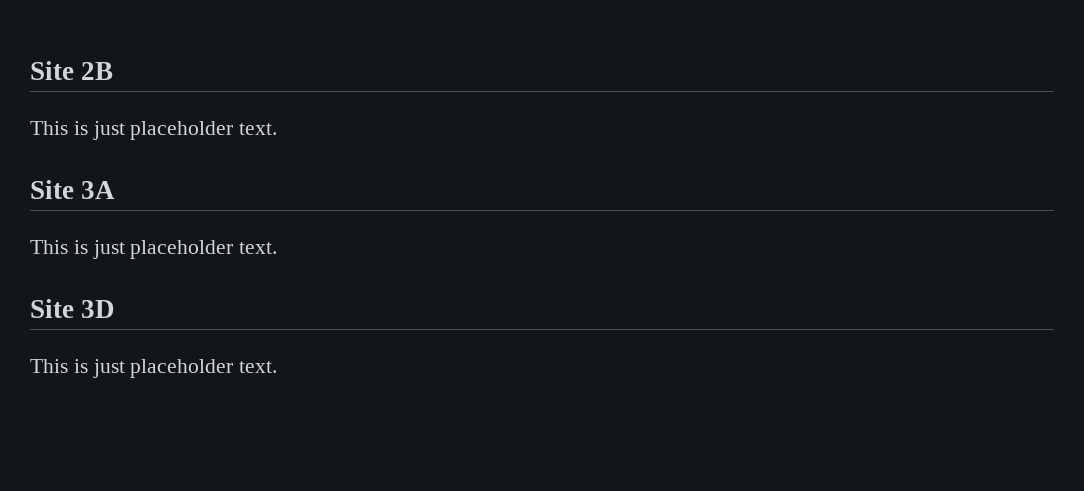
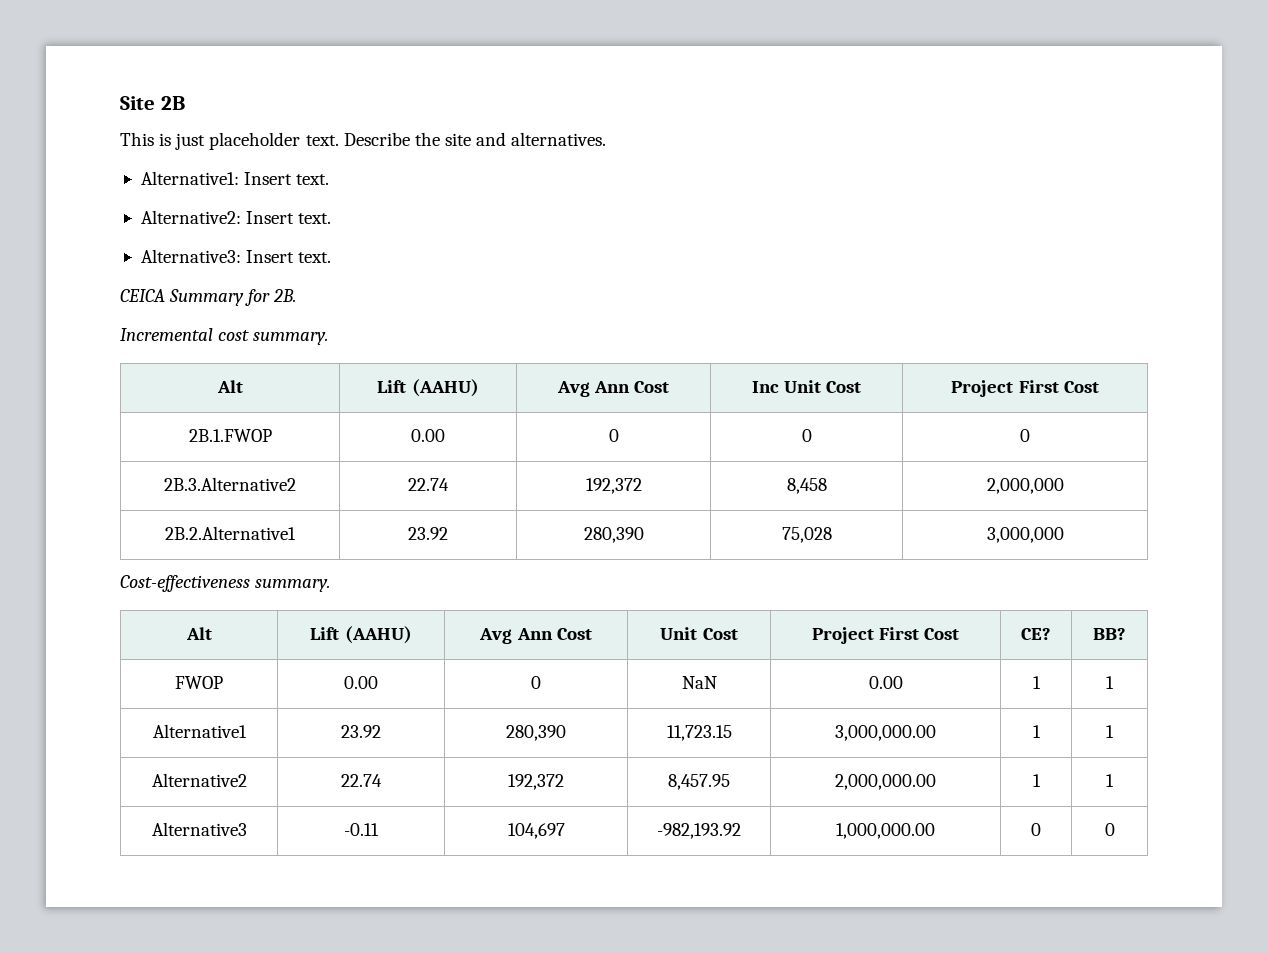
  Site 2B
- This is just placeholder text.
- Site 3A
- This is just placeholder text.
- Site 3D
- This is just placeholder text.
+ This is just placeholder text. Describe the site and alternatives.
+ Alternative1: Insert text.
+ Alternative2: Insert text.
+ Alternative3: Insert text.
+ CEICA Summary for 2B.
+ Incremental cost summary.
+ Alt | Lift (AAHU) | Avg Ann Cost | Inc Unit Cost | Project First Cost
+ 2B.1.FWOP | 0.00 | 0 | 0 | 0
+ 2B.3.Alternative2 | 22.74 | 192,372 | 8,458 | 2,000,000
+ 2B.2.Alternative1 | 23.92 | 280,390 | 75,028 | 3,000,000
+ Cost-effectiveness summary.
+ Alt | Lift (AAHU) | Avg Ann Cost | Unit Cost | Project First Cost | CE? | BB?
+ FWOP | 0.00 | 0 | NaN | 0.00 | 1 | 1
+ Alternative1 | 23.92 | 280,390 | 11,723.15 | 3,000,000.00 | 1 | 1
+ Alternative2 | 22.74 | 192,372 | 8,457.95 | 2,000,000.00 | 1 | 1
+ Alternative3 | -0.11 | 104,697 | -982,193.92 | 1,000,000.00 | 0 | 0

